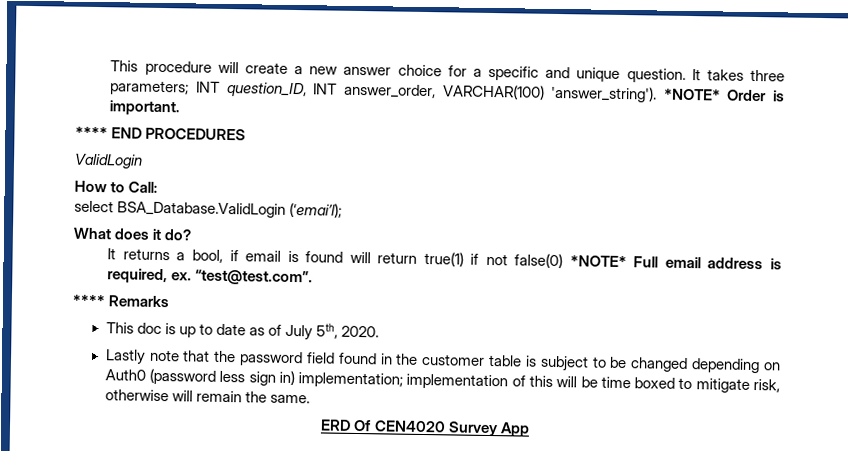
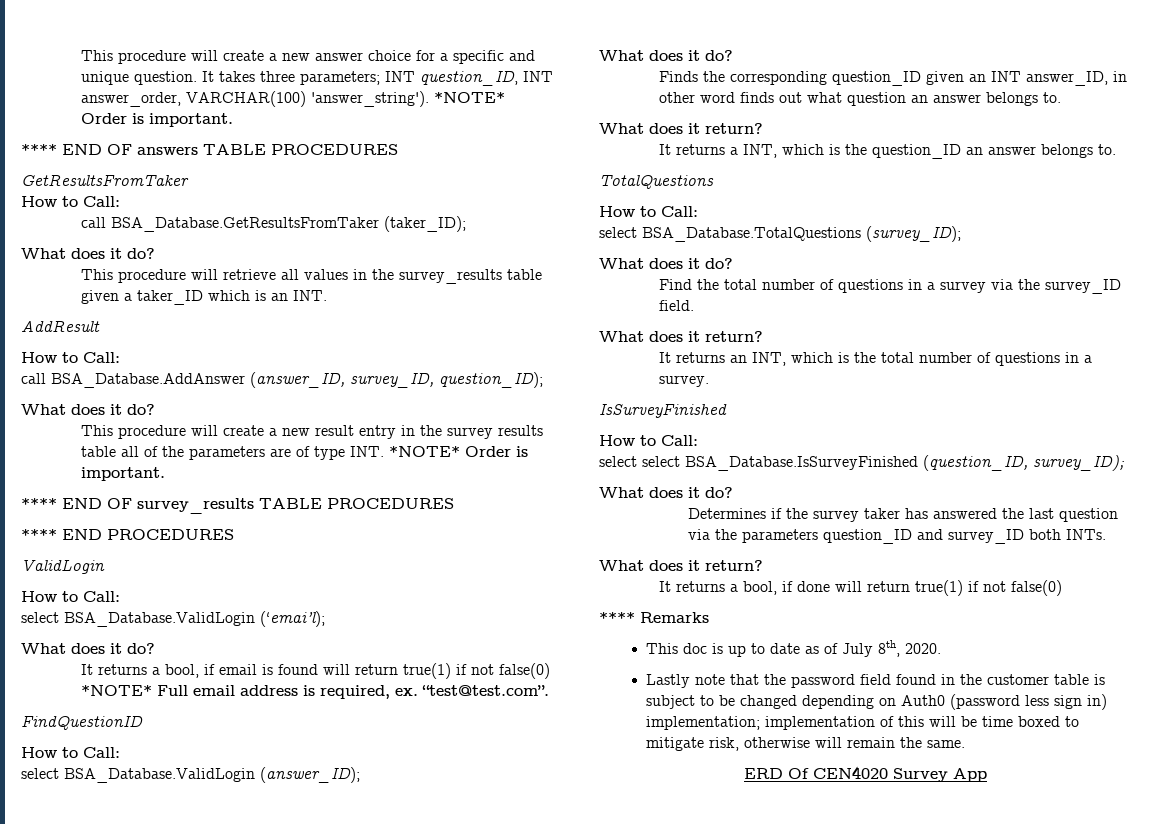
+ **** END OF answers TABLE PROCEDURES
+ GetResultsFromTaker
+ How to Call:
+ call BSA_Database.GetResultsFromTaker (taker_ID);
+ What does it do?
+ This procedure will retrieve all values in the survey_results table given a taker_ID which is an INT.
+ AddResult
+ How to Call:
+ call BSA_Database.AddAnswer (answer_ID, survey_ID, question_ID);
+ What does it do?
+ This procedure will create a new result entry in the survey results table all of the parameters are of type INT. *NOTE* Order is important.
+ **** END OF survey_results TABLE PROCEDURES
+ FindQuestionID
+ How to Call:
+ select BSA_Database.ValidLogin (answer_ID);
+ What does it do?
+ Finds the corresponding question_ID given an INT answer_ID, in other word finds out what question an answer belongs to.
+ What does it return?
+ It returns a INT, which is the question_ID an answer belongs to.
+ TotalQuestions
+ How to Call:
+ select BSA_Database.TotalQuestions (survey_ID);
+ What does it do?
+ Find the total number of questions in a survey via the survey_ID field.
+ What does it return?
+ It returns an INT, which is the total number of questions in a survey.
+ IsSurveyFinished
+ How to Call:
+ select select BSA_Database.IsSurveyFinished (question_ID, survey_ID);
+ What does it do?
+ Determines if the survey taker has answered the last question via the parameters question_ID and survey_ID both INTs.
+ What does it return?
+ It returns a bool, if done will return true(1) if not false(0)
- This doc is up to date as of July 5th, 2020.
+ This doc is up to date as of July 8th, 2020.

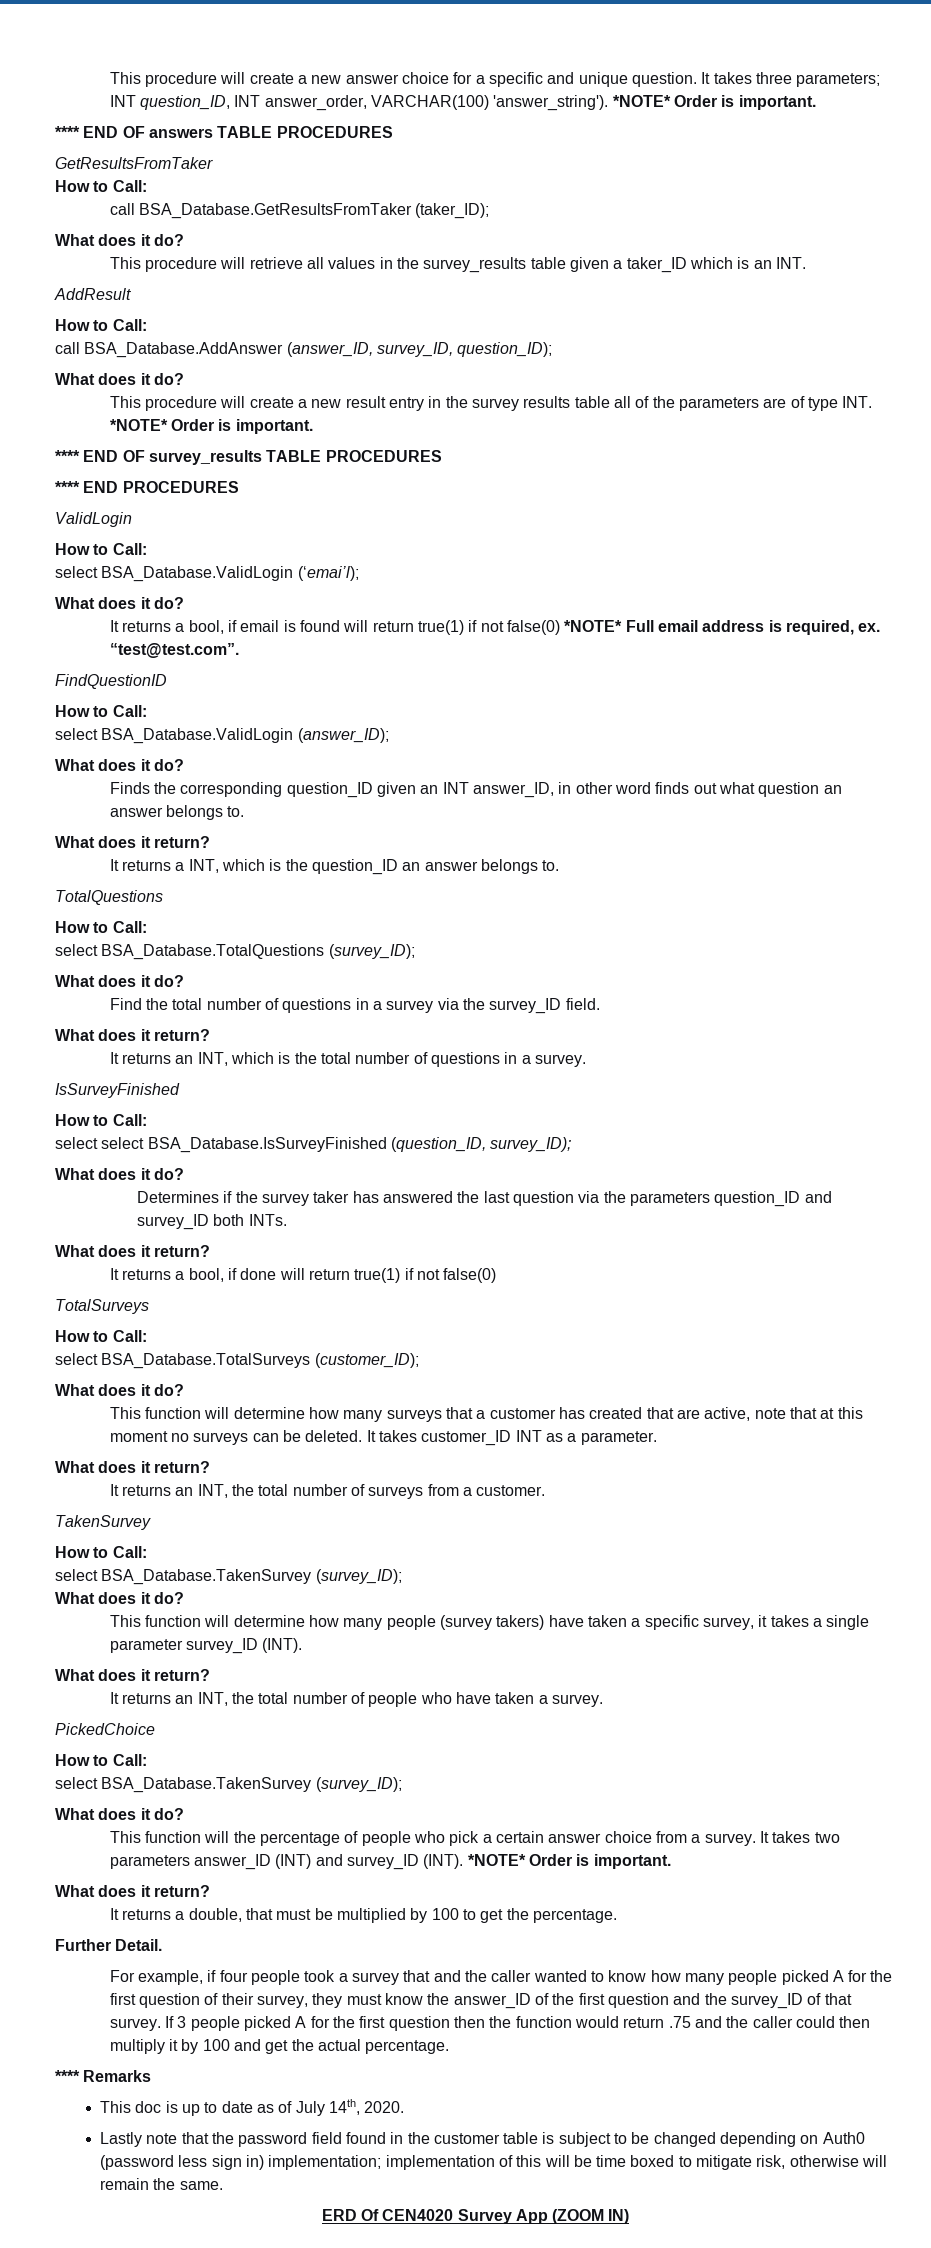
+ TotalSurveys
+ How to Call:
+ select BSA_Database.TotalSurveys (customer_ID);
+ What does it do?
+ This function will determine how many surveys that a customer has created that are active, note that at this moment no surveys can be deleted. It takes customer_ID INT as a parameter.
+ What does it return?
+ It returns an INT, the total number of surveys from a customer.
+ TakenSurvey
+ How to Call:
+ select BSA_Database.TakenSurvey (survey_ID);
+ What does it do?
+ This function will determine how many people (survey takers) have taken a specific survey, it takes a single parameter survey_ID (INT).
+ What does it return?
+ It returns an INT, the total number of people who have taken a survey.
+ PickedChoice
+ How to Call:
+ select BSA_Database.TakenSurvey (survey_ID);
+ What does it do?
+ This function will the percentage of people who pick a certain answer choice from a survey. It takes two parameters answer_ID (INT) and survey_ID (INT). *NOTE* Order is important.
+ What does it return?
+ It returns a double, that must be multiplied by 100 to get the percentage.
+ Further Detail.
+ For example, if four people took a survey that and the caller wanted to know how many people picked A for the first question of their survey, they must know the answer_ID of the first question and the survey_ID of that survey. If 3 people picked A for the first question then the function would return .75 and the caller could then multiply it by 100 and get the actual percentage.
- This doc is up to date as of July 8th, 2020.
+ This doc is up to date as of July 14th, 2020.
- ERD Of CEN4020 Survey App
+ ERD Of CEN4020 Survey App (ZOOM IN)

